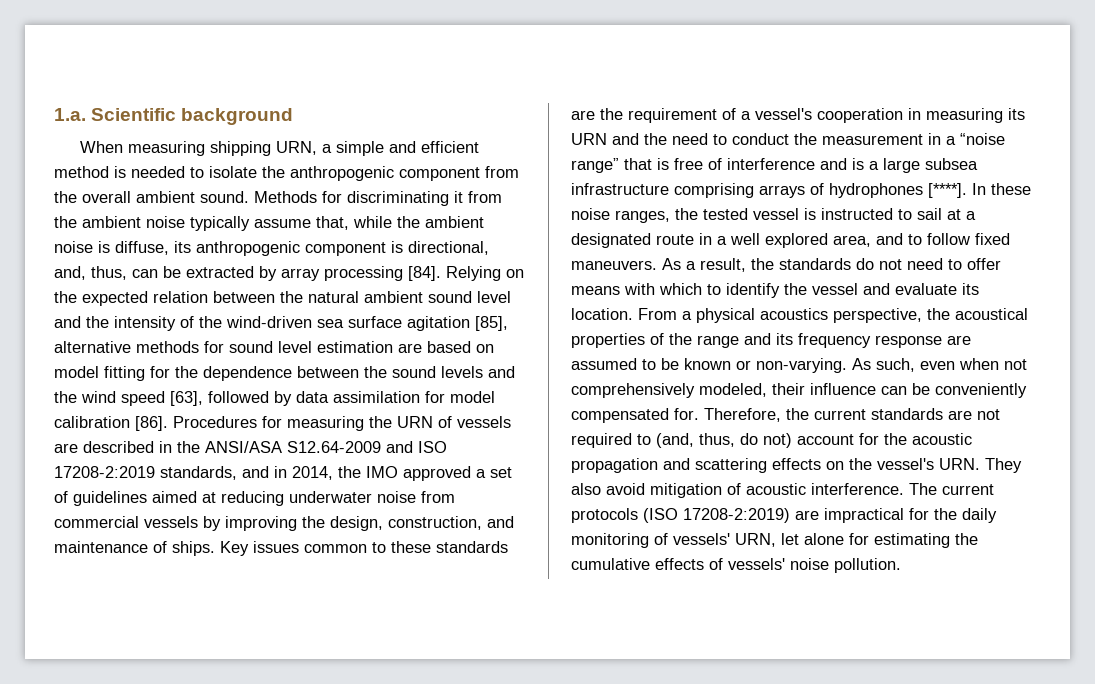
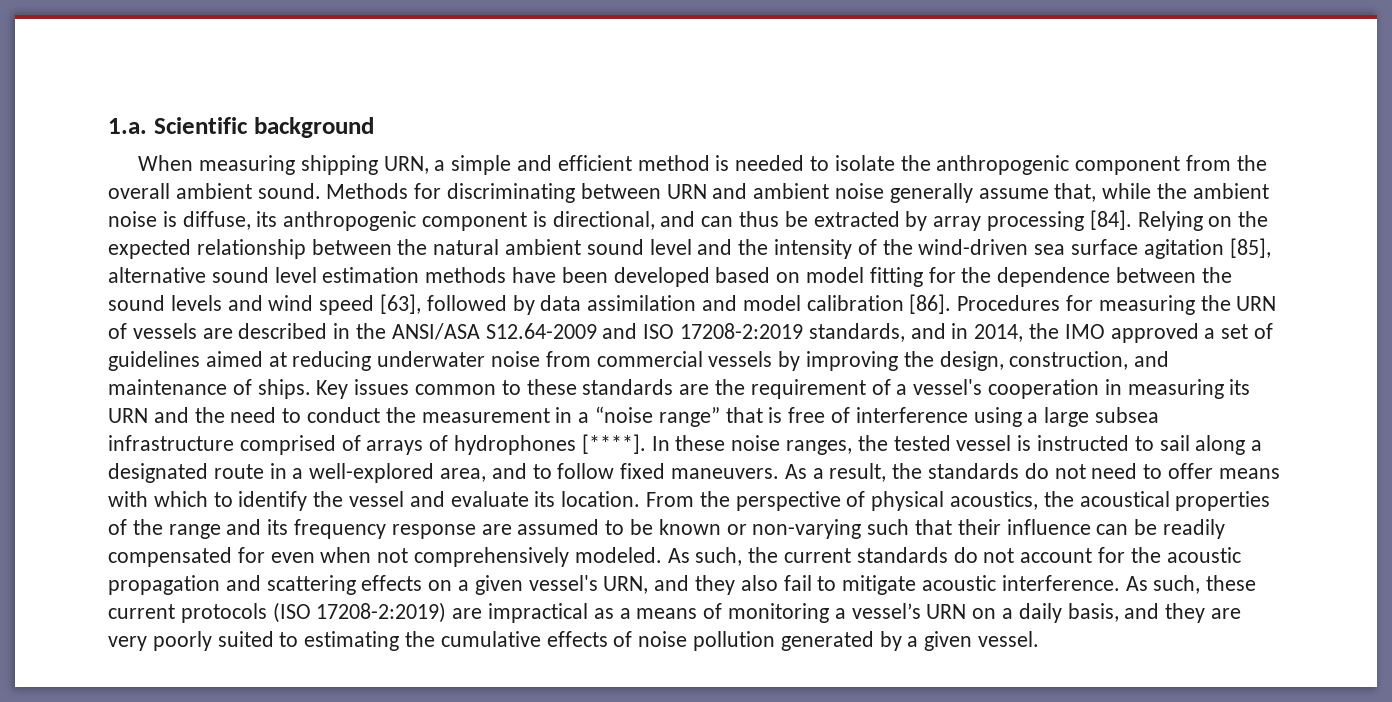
- Methods for discriminating it from the ambient noise typically assume that, while the ambient noise is diffuse, its anthropogenic component is directional, and, thus, can be extracted by array processing [84].
+ Methods for discriminating between URN and ambient noise generally assume that, while the ambient noise is diffuse, its anthropogenic component is directional, and can thus be extracted by array processing [84].
- Relying on the expected relation between the natural ambient sound level and the intensity of the wind-driven sea surface agitation [85], alternative methods for sound level estimation are based on model fitting for the dependence between the sound levels and the wind speed [63], followed by data assimilation for model calibration [86].
+ Relying on the expected relationship between the natural ambient sound level and the intensity of the wind-driven sea surface agitation [85], alternative sound level estimation methods have been developed based on model fitting for the dependence between the sound levels and wind speed [63], followed by data assimilation and model calibration [86].
- Key issues common to these standards are the requirement of a vessel's cooperation in measuring its URN and the need to conduct the measurement in a “noise range” that is free of interference and is a large subsea infrastructure comprising arrays of hydrophones [****].
+ Key issues common to these standards are the requirement of a vessel's cooperation in measuring its URN and the need to conduct the measurement in a “noise range” that is free of interference using a large subsea infrastructure comprised of arrays of hydrophones [****].
- In these noise ranges, the tested vessel is instructed to sail at a designated route in a well explored area, and to follow fixed maneuvers.
+ In these noise ranges, the tested vessel is instructed to sail along a designated route in a well-explored area, and to follow fixed maneuvers.
- From a physical acoustics perspective, the acoustical properties of the range and its frequency response are assumed to be known or non-varying. As such, even when not comprehensively modeled, their influence can be conveniently compensated for. Therefore, the current standards are not required to (and, thus, do not) account for the acoustic propagation and scattering effects on the vessel's URN. They also avoid mitigation of acoustic interference. The current protocols (ISO 17208-2:2019) are impractical for the daily monitoring of vessels' URN, let alone for estimating the cumulative effects of vessels' noise pollution.
+ From the perspective of physical acoustics, the acoustical properties of the range and its frequency response are assumed to be known or non-varying such that their influence can be readily compensated for even when not comprehensively modeled. As such, the current standards do not account for the acoustic propagation and scattering effects on a given vessel's URN, and they also fail to mitigate acoustic interference. As such, these current protocols (ISO 17208-2:2019) are impractical as a means of monitoring a vessel’s URN on a daily basis, and they are very poorly suited to estimating the cumulative effects of noise pollution generated by a given vessel.

